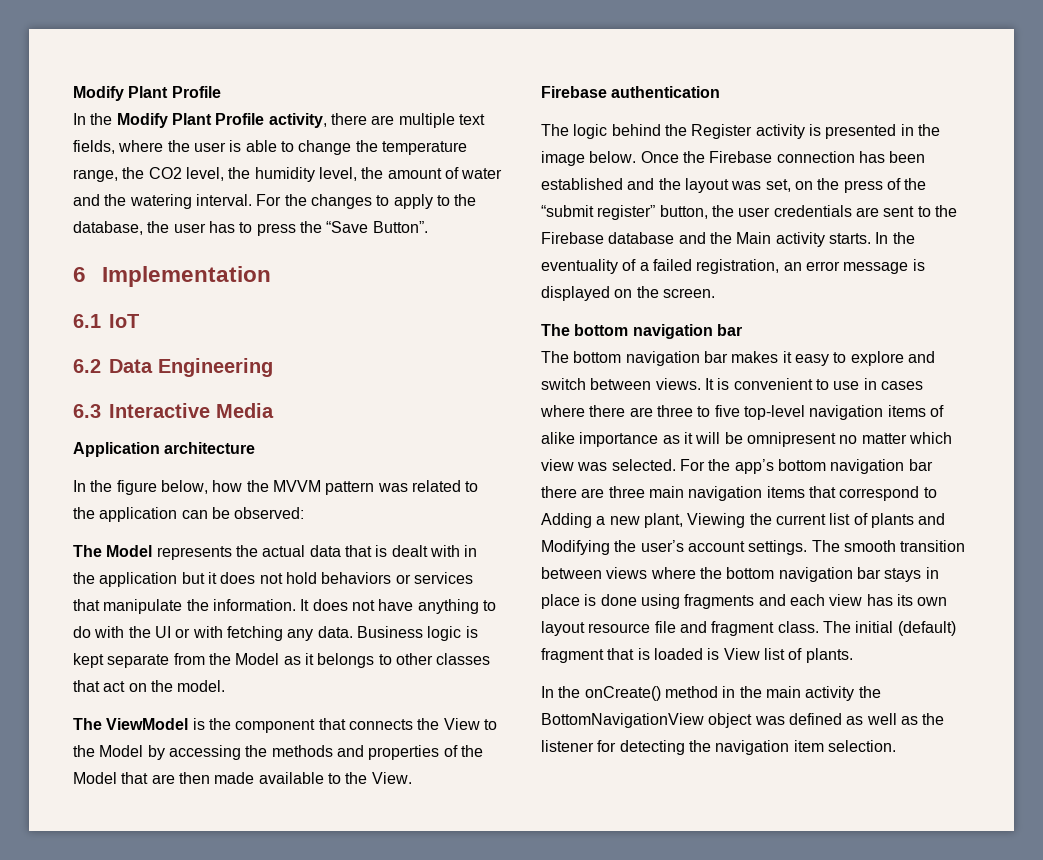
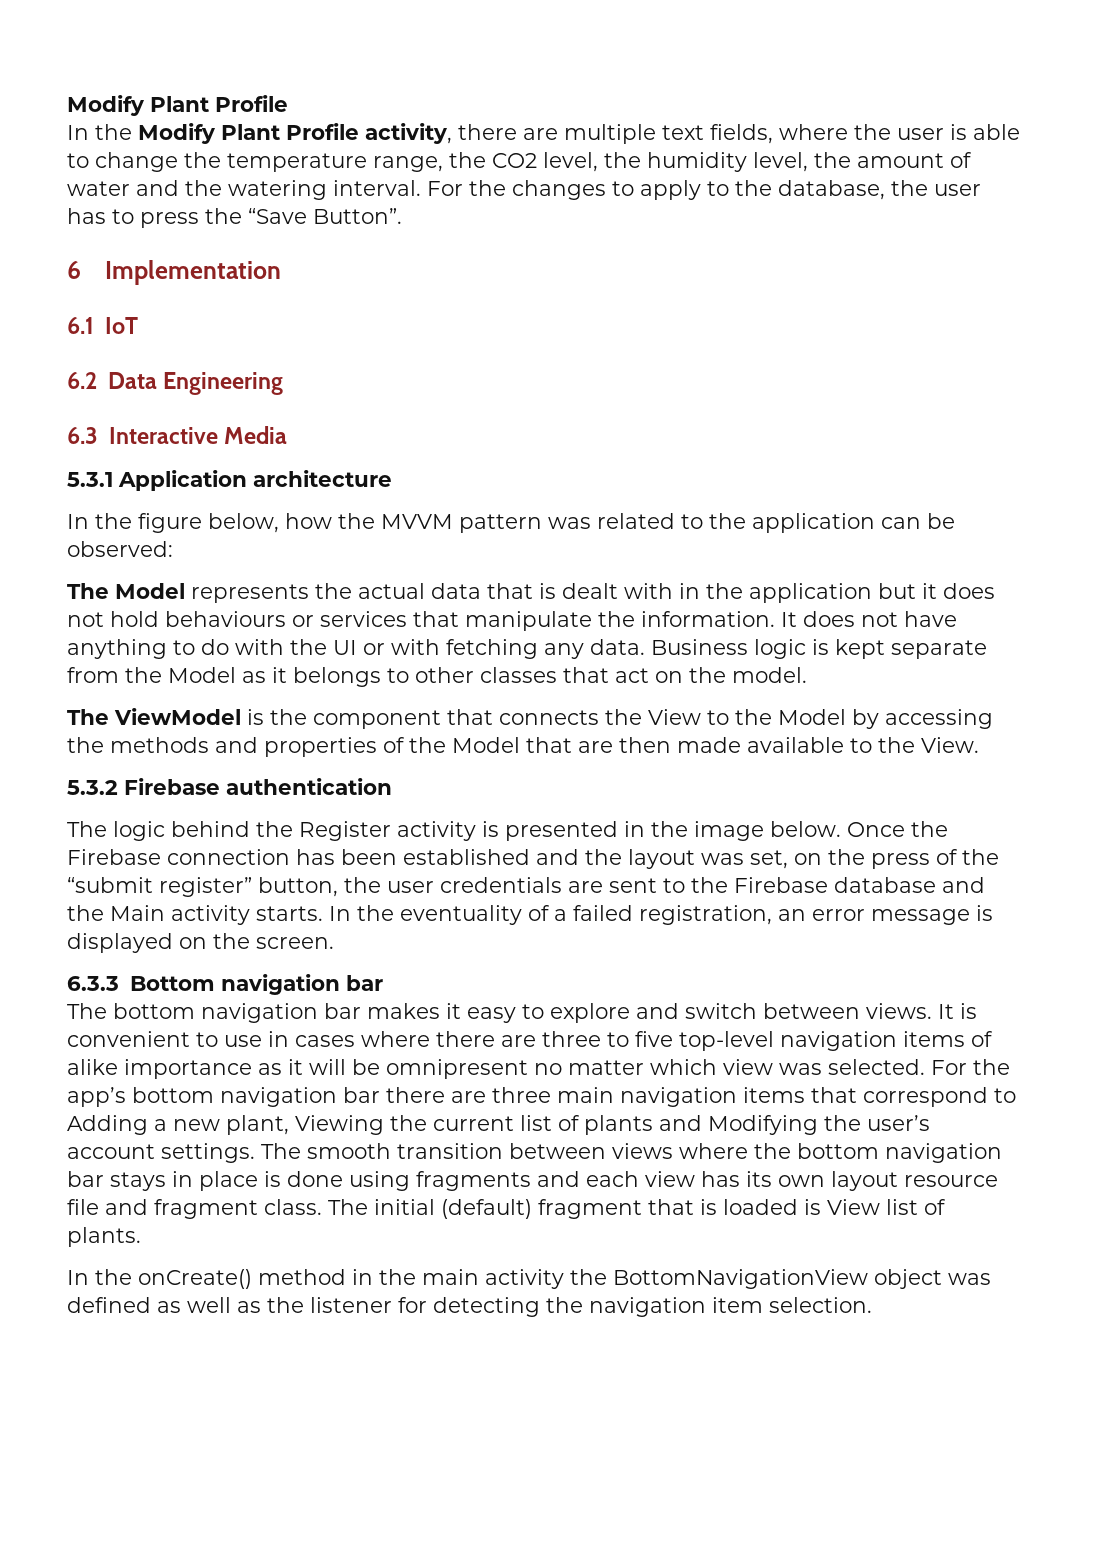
- Application architecture
+ 5.3.1 Application architecture
- The Model represents the actual data that is dealt with in the application but it does not hold behaviors or services that manipulate the information.
+ The Model represents the actual data that is dealt with in the application but it does not hold behaviours or services that manipulate the information.
- Firebase authentication
+ 5.3.2 Firebase authentication
  In the eventuality of a failed registration, an error message is displayed on the screen.
- The bottom navigation bar
+ 6.3.3 Bottom navigation bar

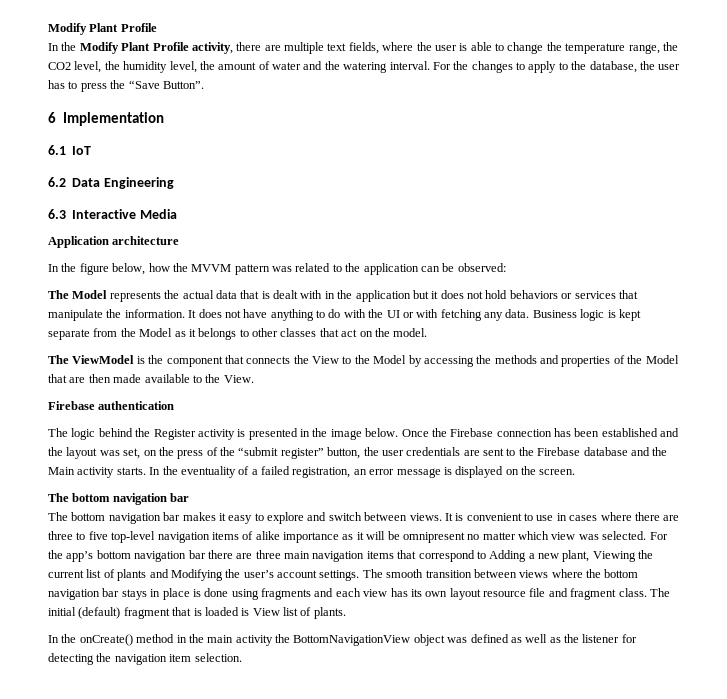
- 5.3.1 Application architecture
+ Application architecture
- The Model represents the actual data that is dealt with in the application but it does not hold behaviours or services that manipulate the information.
+ The Model represents the actual data that is dealt with in the application but it does not hold behaviors or services that manipulate the information.
- 5.3.2 Firebase authentication
+ Firebase authentication
  In the eventuality of a failed registration, an error message is displayed on the screen.
- 6.3.3 Bottom navigation bar
+ The bottom navigation bar

